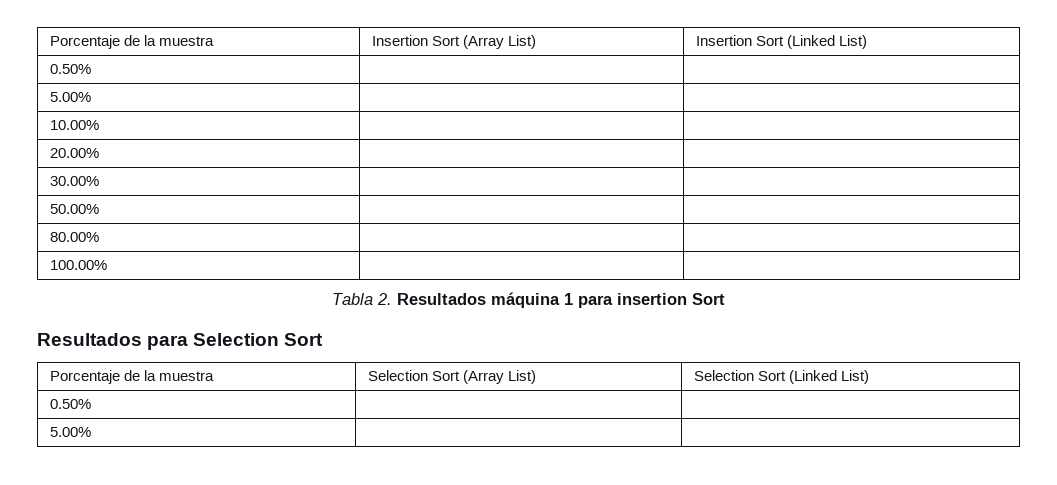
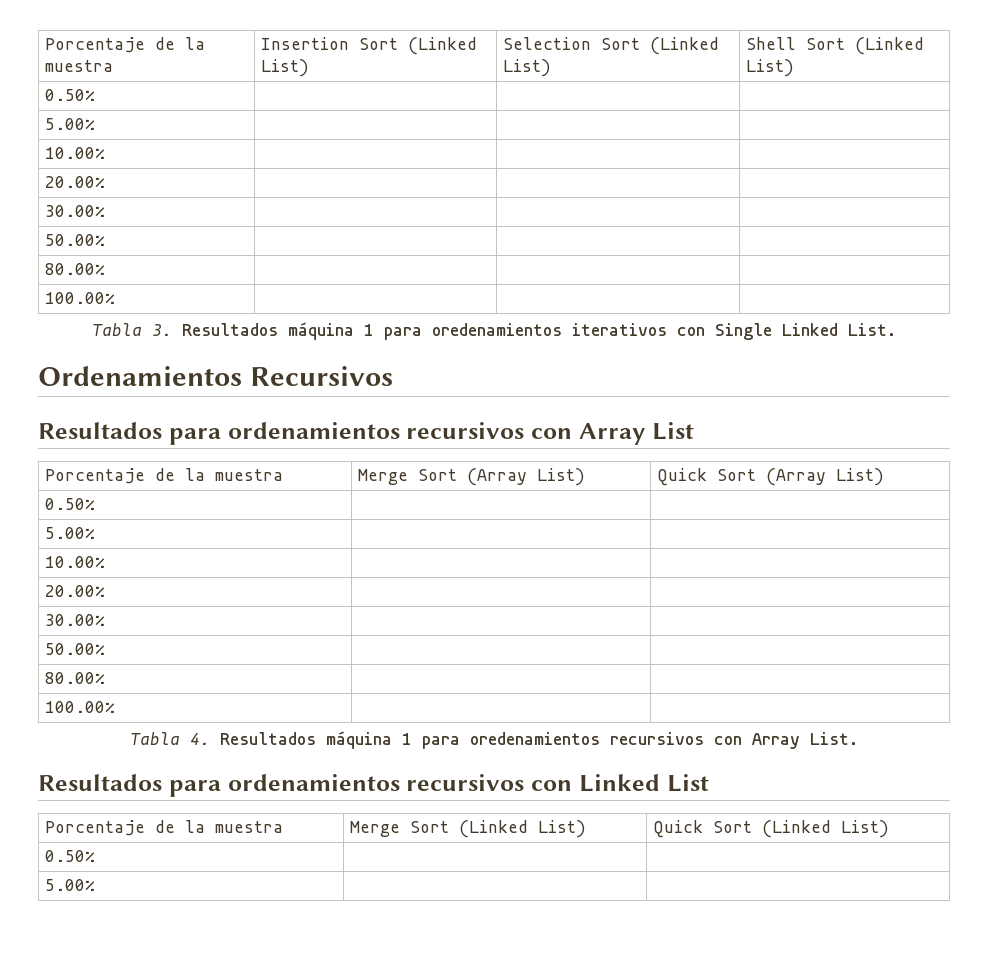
- Porcentaje de la muestra | Insertion Sort (Array List) | Insertion Sort (Linked List)
+ Porcentaje de la muestra | Insertion Sort (Linked List) | Selection Sort (Linked List) | Shell Sort (Linked List)
+ 0.50% | | |
+ 5.00% | | |
+ 10.00% | | |
+ 20.00% | | |
+ 30.00% | | |
+ 50.00% | | |
+ 80.00% | | |
+ 100.00% | | |
+ Tabla 3. Resultados máquina 1 para oredenamientos iterativos con Single Linked List.
+ Ordenamientos Recursivos
+ Resultados para ordenamientos recursivos con Array List
+ Porcentaje de la muestra | Merge Sort (Array List) | Quick Sort (Array List)
- Tabla 2. Resultados máquina 1 para insertion Sort
- Resultados para Selection Sort
- Porcentaje de la muestra | Selection Sort (Array List) | Selection Sort (Linked List)
+ Tabla 4. Resultados máquina 1 para oredenamientos recursivos con Array List.
+ Resultados para ordenamientos recursivos con Linked List
+ Porcentaje de la muestra | Merge Sort (Linked List) | Quick Sort (Linked List)

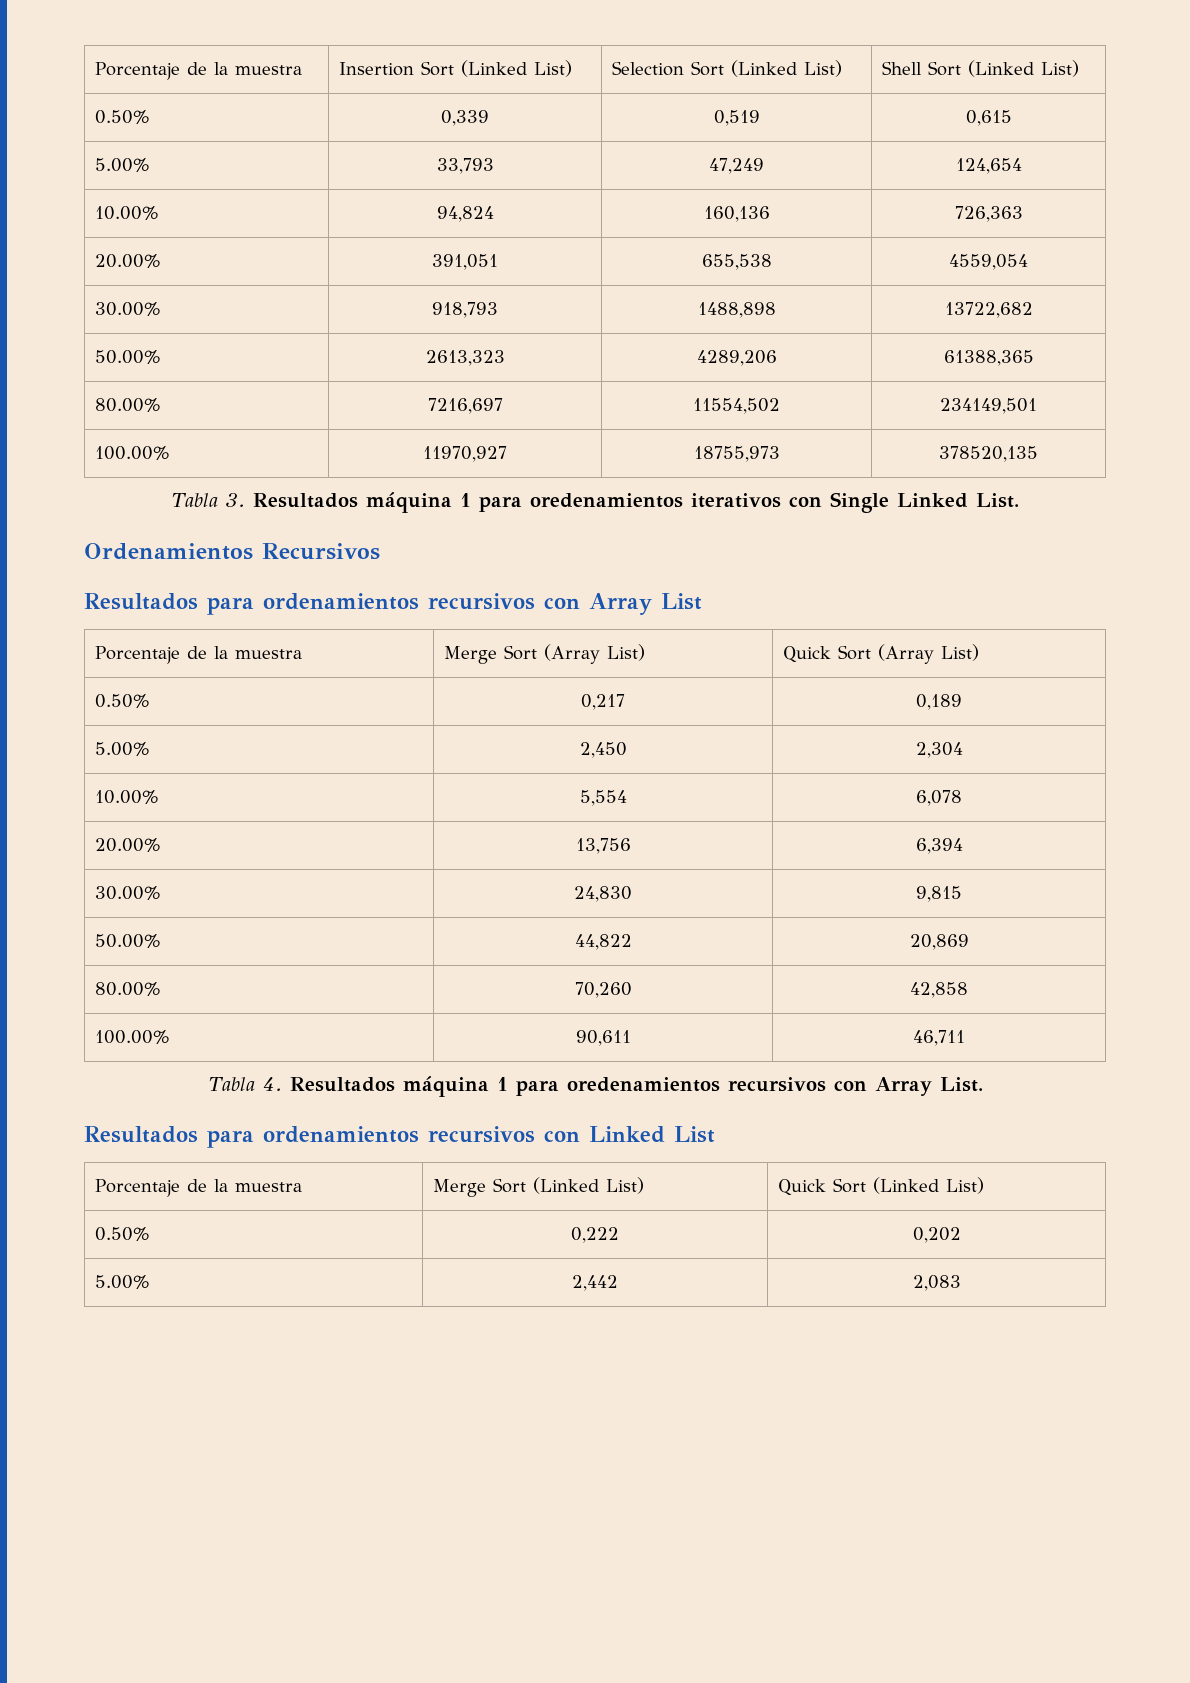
- 0.50% | | |
- 5.00% | | |
- 10.00% | | |
- 20.00% | | |
- 30.00% | | |
- 50.00% | | |
- 80.00% | | |
- 100.00% | | |
+ 0.50% | 0,339 | 0,519 | 0,615
+ 5.00% | 33,793 | 47,249 | 124,654
+ 10.00% | 94,824 | 160,136 | 726,363
+ 20.00% | 391,051 | 655,538 | 4559,054
+ 30.00% | 918,793 | 1488,898 | 13722,682
+ 50.00% | 2613,323 | 4289,206 | 61388,365
+ 80.00% | 7216,697 | 11554,502 | 234149,501
+ 100.00% | 11970,927 | 18755,973 | 378520,135
  Porcentaje de la muestra | Merge Sort (Array List) | Quick Sort (Array List)
- 0.50% | |
- 5.00% | |
- 10.00% | |
- 20.00% | |
- 30.00% | |
- 50.00% | |
- 80.00% | |
- 100.00% | |
+ 0.50% | 0,217 | 0,189
+ 5.00% | 2,450 | 2,304
+ 10.00% | 5,554 | 6,078
+ 20.00% | 13,756 | 6,394
+ 30.00% | 24,830 | 9,815
+ 50.00% | 44,822 | 20,869
+ 80.00% | 70,260 | 42,858
+ 100.00% | 90,611 | 46,711
  Porcentaje de la muestra | Merge Sort (Linked List) | Quick Sort (Linked List)
- 0.50% | |
- 5.00% | |
+ 0.50% | 0,222 | 0,202
+ 5.00% | 2,442 | 2,083

